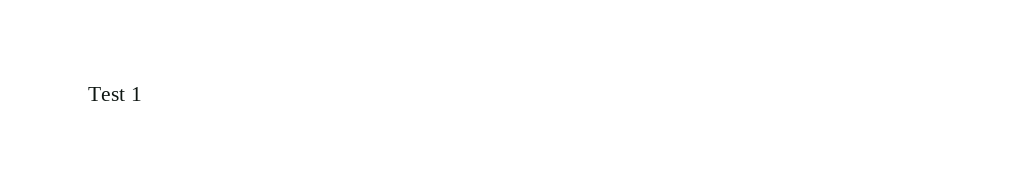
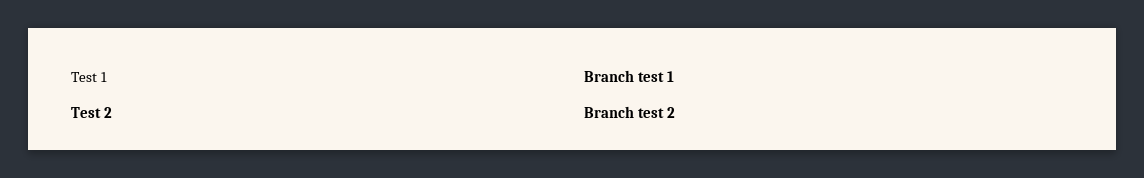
+ Test 2
+ Branch test 1
+ Branch test 2

